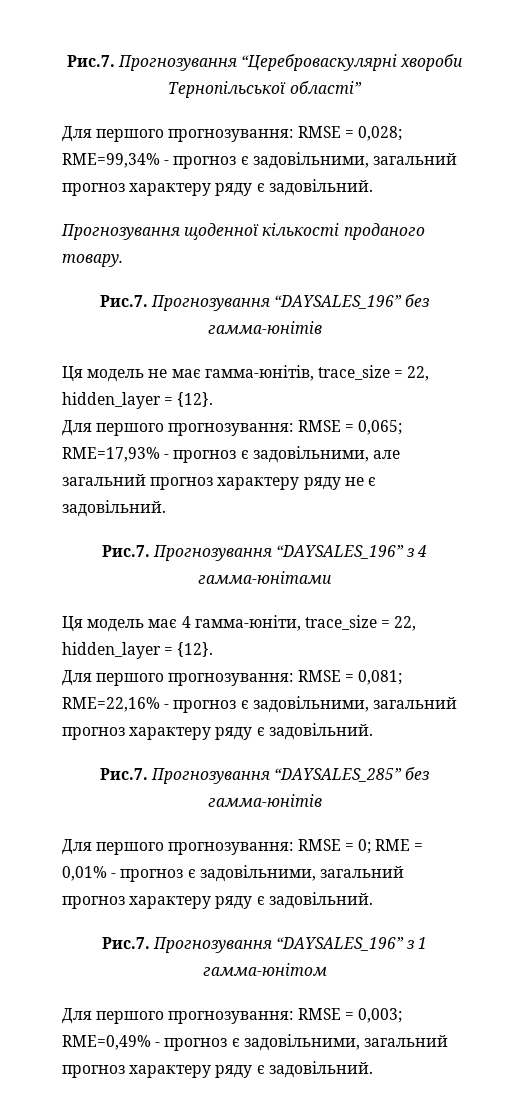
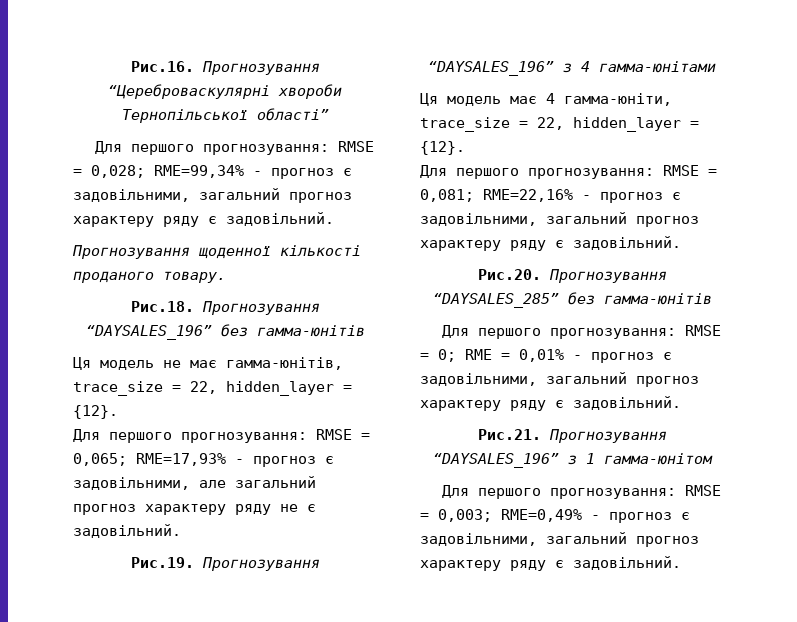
- Рис.7. Прогнозування “Цереброваскулярні хвороби Тернопільської області”
+ Рис.16. Прогнозування “Цереброваскулярні хвороби Тернопільської області”
- Рис.7. Прогнозування “DAYSALES_196” без гамма-юнітів
+ Рис.18. Прогнозування “DAYSALES_196” без гамма-юнітів
- Рис.7. Прогнозування “DAYSALES_196” з 4 гамма-юнітами
+ Рис.19. Прогнозування “DAYSALES_196” з 4 гамма-юнітами
- Рис.7. Прогнозування “DAYSALES_285” без гамма-юнітів
+ Рис.20. Прогнозування “DAYSALES_285” без гамма-юнітів
- Рис.7. Прогнозування “DAYSALES_196” з 1 гамма-юнітом
+ Рис.21. Прогнозування “DAYSALES_196” з 1 гамма-юнітом

